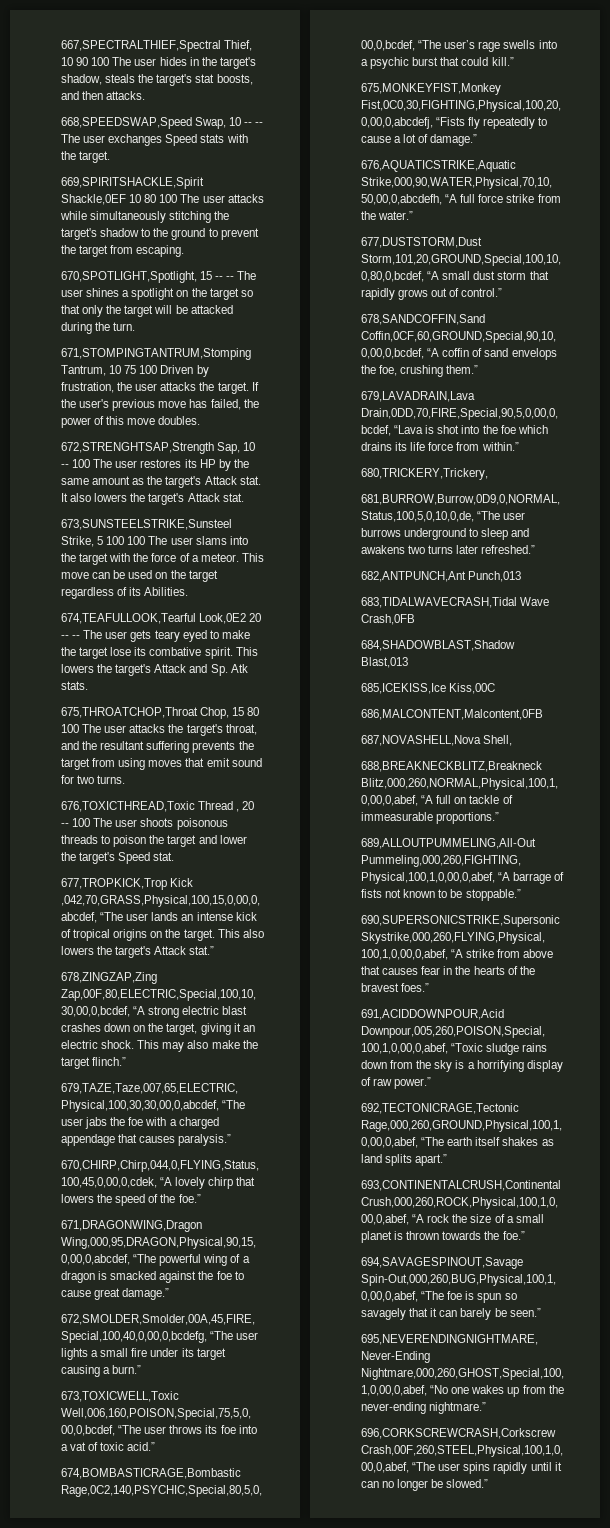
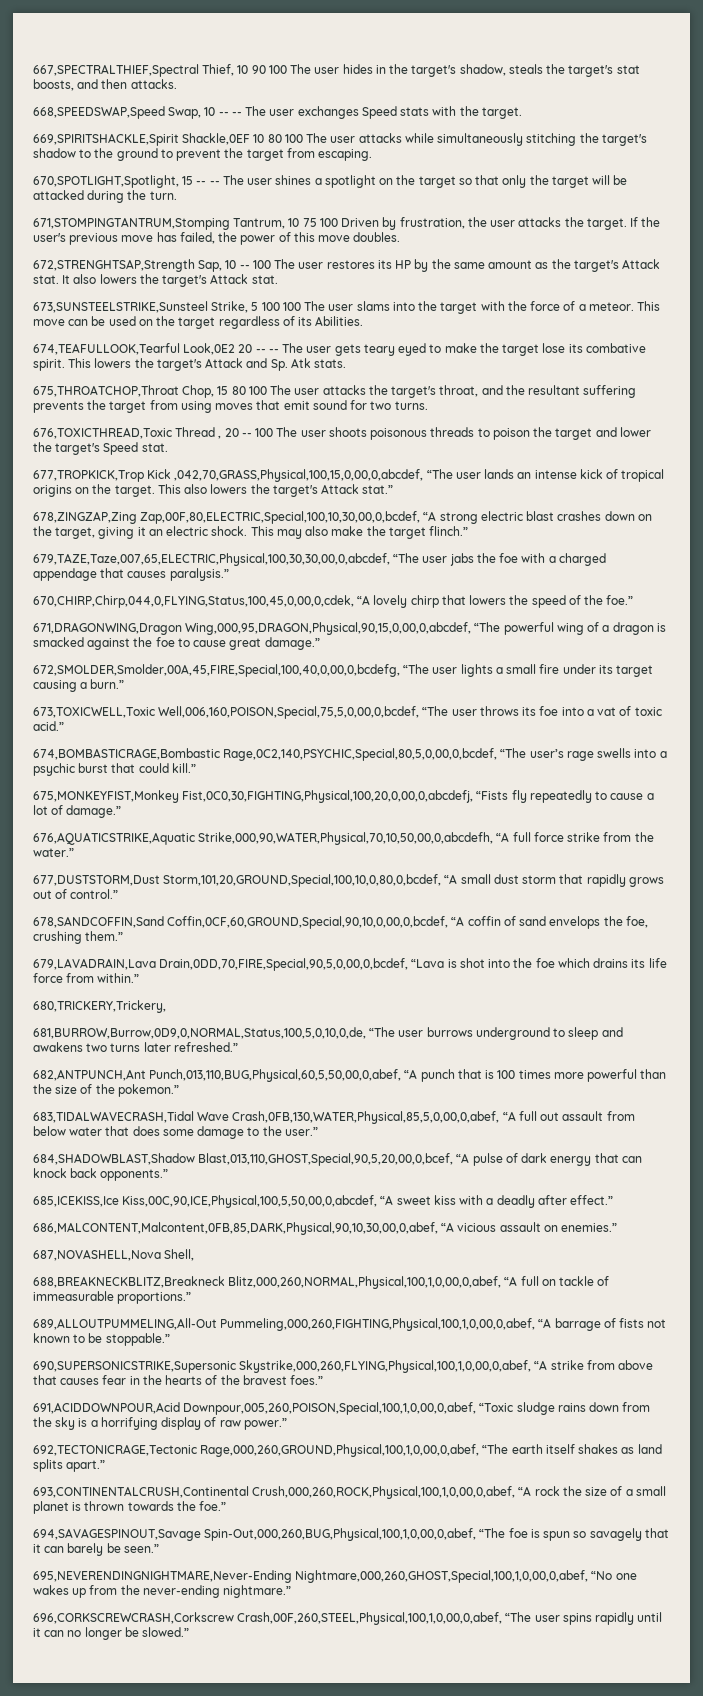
- 682,ANTPUNCH,Ant Punch,013
- 683,TIDALWAVECRASH,Tidal Wave Crash,0FB
- 684,SHADOWBLAST,Shadow Blast,013
- 685,ICEKISS,Ice Kiss,00C
- 686,MALCONTENT,Malcontent,0FB
+ 682,ANTPUNCH,Ant Punch,013,110,BUG,Physical,60,5,50,00,0,abef, “A punch that is 100 times more powerful than the size of the pokemon.”
+ 683,TIDALWAVECRASH,Tidal Wave Crash,0FB,130,WATER,Physical,85,5,0,00,0,abef, “A full out assault from below water that does some damage to the user.”
+ 684,SHADOWBLAST,Shadow Blast,013,110,GHOST,Special,90,5,20,00,0,bcef, “A pulse of dark energy that can knock back opponents.”
+ 685,ICEKISS,Ice Kiss,00C,90,ICE,Physical,100,5,50,00,0,abcdef, “A sweet kiss with a deadly after effect.”
+ 686,MALCONTENT,Malcontent,0FB,85,DARK,Physical,90,10,30,00,0,abef, “A vicious assault on enemies.”

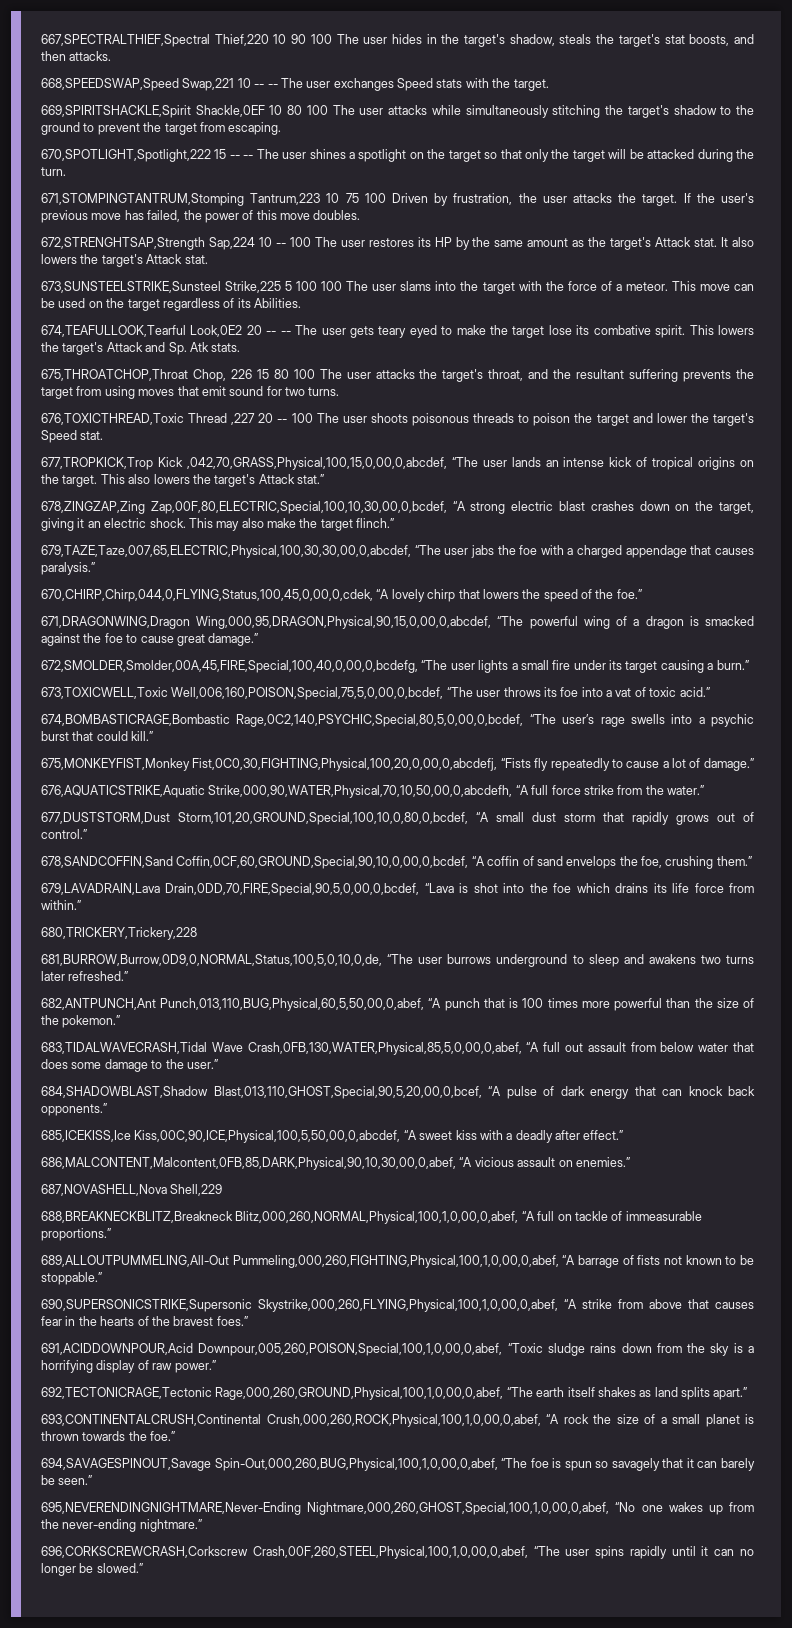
- 667,SPECTRALTHIEF,Spectral Thief, 10 90 100 The user hides in the target's shadow, steals the target's stat boosts, and then attacks.
+ 667,SPECTRALTHIEF,Spectral Thief,220 10 90 100 The user hides in the target's shadow, steals the target's stat boosts, and then attacks.
- 668,SPEEDSWAP,Speed Swap, 10 -- -- The user exchanges Speed stats with the target.
+ 668,SPEEDSWAP,Speed Swap,221 10 -- -- The user exchanges Speed stats with the target.
- 670,SPOTLIGHT,Spotlight, 15 -- -- The user shines a spotlight on the target so that only the target will be attacked during the turn.
+ 670,SPOTLIGHT,Spotlight,222 15 -- -- The user shines a spotlight on the target so that only the target will be attacked during the turn.
- 671,STOMPINGTANTRUM,Stomping Tantrum, 10 75 100 Driven by frustration, the user attacks the target.
+ 671,STOMPINGTANTRUM,Stomping Tantrum,223 10 75 100 Driven by frustration, the user attacks the target.
- 672,STRENGHTSAP,Strength Sap, 10 -- 100 The user restores its HP by the same amount as the target's Attack stat.
+ 672,STRENGHTSAP,Strength Sap,224 10 -- 100 The user restores its HP by the same amount as the target's Attack stat.
- 673,SUNSTEELSTRIKE,Sunsteel Strike, 5 100 100 The user slams into the target with the force of a meteor.
+ 673,SUNSTEELSTRIKE,Sunsteel Strike,225 5 100 100 The user slams into the target with the force of a meteor.
- 675,THROATCHOP,Throat Chop, 15 80 100 The user attacks the target's throat, and the resultant suffering prevents the target from using moves that emit sound for two turns.
+ 675,THROATCHOP,Throat Chop, 226 15 80 100 The user attacks the target's throat, and the resultant suffering prevents the target from using moves that emit sound for two turns.
- 676,TOXICTHREAD,Toxic Thread , 20 -- 100 The user shoots poisonous threads to poison the target and lower the target's Speed stat.
+ 676,TOXICTHREAD,Toxic Thread ,227 20 -- 100 The user shoots poisonous threads to poison the target and lower the target's Speed stat.
- 680,TRICKERY,Trickery,
+ 680,TRICKERY,Trickery,228
- 687,NOVASHELL,Nova Shell,
+ 687,NOVASHELL,Nova Shell,229

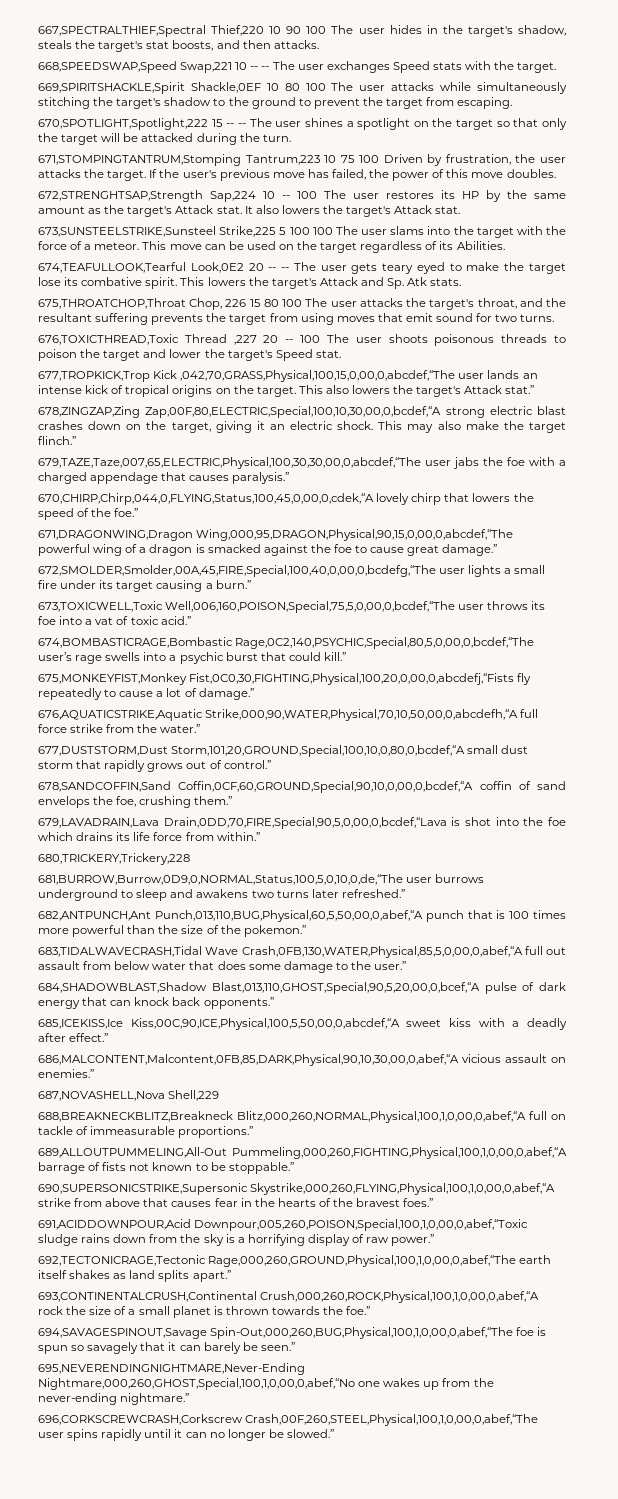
- 677,TROPKICK,Trop Kick ,042,70,GRASS,Physical,100,15,0,00,0,abcdef, “The user lands an intense kick of tropical origins on the target.
+ 677,TROPKICK,Trop Kick ,042,70,GRASS,Physical,100,15,0,00,0,abcdef,“The user lands an intense kick of tropical origins on the target.
- 678,ZINGZAP,Zing Zap,00F,80,ELECTRIC,Special,100,10,30,00,0,bcdef, “A strong electric blast crashes down on the target, giving it an electric shock.
+ 678,ZINGZAP,Zing Zap,00F,80,ELECTRIC,Special,100,10,30,00,0,bcdef,“A strong electric blast crashes down on the target, giving it an electric shock.
- 679,TAZE,Taze,007,65,ELECTRIC,Physical,100,30,30,00,0,abcdef, “The user jabs the foe with a charged appendage that causes paralysis.”
+ 679,TAZE,Taze,007,65,ELECTRIC,Physical,100,30,30,00,0,abcdef,“The user jabs the foe with a charged appendage that causes paralysis.”
- 670,CHIRP,Chirp,044,0,FLYING,Status,100,45,0,00,0,cdek, “A lovely chirp that lowers the speed of the foe.”
+ 670,CHIRP,Chirp,044,0,FLYING,Status,100,45,0,00,0,cdek,“A lovely chirp that lowers the speed of the foe.”
- 671,DRAGONWING,Dragon Wing,000,95,DRAGON,Physical,90,15,0,00,0,abcdef, “The powerful wing of a dragon is smacked against the foe to cause great damage.”
+ 671,DRAGONWING,Dragon Wing,000,95,DRAGON,Physical,90,15,0,00,0,abcdef,“The powerful wing of a dragon is smacked against the foe to cause great damage.”
- 672,SMOLDER,Smolder,00A,45,FIRE,Special,100,40,0,00,0,bcdefg, “The user lights a small fire under its target causing a burn.”
+ 672,SMOLDER,Smolder,00A,45,FIRE,Special,100,40,0,00,0,bcdefg,“The user lights a small fire under its target causing a burn.”
- 673,TOXICWELL,Toxic Well,006,160,POISON,Special,75,5,0,00,0,bcdef, “The user throws its foe into a vat of toxic acid.”
+ 673,TOXICWELL,Toxic Well,006,160,POISON,Special,75,5,0,00,0,bcdef,“The user throws its foe into a vat of toxic acid.”
- 674,BOMBASTICRAGE,Bombastic Rage,0C2,140,PSYCHIC,Special,80,5,0,00,0,bcdef, “The user’s rage swells into a psychic burst that could kill.”
+ 674,BOMBASTICRAGE,Bombastic Rage,0C2,140,PSYCHIC,Special,80,5,0,00,0,bcdef,“The user’s rage swells into a psychic burst that could kill.”
- 675,MONKEYFIST,Monkey Fist,0C0,30,FIGHTING,Physical,100,20,0,00,0,abcdefj, “Fists fly repeatedly to cause a lot of damage.”
+ 675,MONKEYFIST,Monkey Fist,0C0,30,FIGHTING,Physical,100,20,0,00,0,abcdefj,“Fists fly repeatedly to cause a lot of damage.”
- 676,AQUATICSTRIKE,Aquatic Strike,000,90,WATER,Physical,70,10,50,00,0,abcdefh, “A full force strike from the water.”
+ 676,AQUATICSTRIKE,Aquatic Strike,000,90,WATER,Physical,70,10,50,00,0,abcdefh,“A full force strike from the water.”
- 677,DUSTSTORM,Dust Storm,101,20,GROUND,Special,100,10,0,80,0,bcdef, “A small dust storm that rapidly grows out of control.”
+ 677,DUSTSTORM,Dust Storm,101,20,GROUND,Special,100,10,0,80,0,bcdef,“A small dust storm that rapidly grows out of control.”
- 678,SANDCOFFIN,Sand Coffin,0CF,60,GROUND,Special,90,10,0,00,0,bcdef, “A coffin of sand envelops the foe, crushing them.”
+ 678,SANDCOFFIN,Sand Coffin,0CF,60,GROUND,Special,90,10,0,00,0,bcdef,“A coffin of sand envelops the foe, crushing them.”
- 679,LAVADRAIN,Lava Drain,0DD,70,FIRE,Special,90,5,0,00,0,bcdef, “Lava is shot into the foe which drains its life force from within.”
+ 679,LAVADRAIN,Lava Drain,0DD,70,FIRE,Special,90,5,0,00,0,bcdef,“Lava is shot into the foe which drains its life force from within.”
- 681,BURROW,Burrow,0D9,0,NORMAL,Status,100,5,0,10,0,de, “The user burrows underground to sleep and awakens two turns later refreshed.”
+ 681,BURROW,Burrow,0D9,0,NORMAL,Status,100,5,0,10,0,de,“The user burrows underground to sleep and awakens two turns later refreshed.”
- 682,ANTPUNCH,Ant Punch,013,110,BUG,Physical,60,5,50,00,0,abef, “A punch that is 100 times more powerful than the size of the pokemon.”
+ 682,ANTPUNCH,Ant Punch,013,110,BUG,Physical,60,5,50,00,0,abef,“A punch that is 100 times more powerful than the size of the pokemon.”
- 683,TIDALWAVECRASH,Tidal Wave Crash,0FB,130,WATER,Physical,85,5,0,00,0,abef, “A full out assault from below water that does some damage to the user.”
+ 683,TIDALWAVECRASH,Tidal Wave Crash,0FB,130,WATER,Physical,85,5,0,00,0,abef,“A full out assault from below water that does some damage to the user.”
- 684,SHADOWBLAST,Shadow Blast,013,110,GHOST,Special,90,5,20,00,0,bcef, “A pulse of dark energy that can knock back opponents.”
+ 684,SHADOWBLAST,Shadow Blast,013,110,GHOST,Special,90,5,20,00,0,bcef,“A pulse of dark energy that can knock back opponents.”
- 685,ICEKISS,Ice Kiss,00C,90,ICE,Physical,100,5,50,00,0,abcdef, “A sweet kiss with a deadly after effect.”
+ 685,ICEKISS,Ice Kiss,00C,90,ICE,Physical,100,5,50,00,0,abcdef,“A sweet kiss with a deadly after effect.”
- 686,MALCONTENT,Malcontent,0FB,85,DARK,Physical,90,10,30,00,0,abef, “A vicious assault on enemies.”
+ 686,MALCONTENT,Malcontent,0FB,85,DARK,Physical,90,10,30,00,0,abef,“A vicious assault on enemies.”
- 688,BREAKNECKBLITZ,Breakneck Blitz,000,260,NORMAL,Physical,100,1,0,00,0,abef, “A full on tackle of immeasurable proportions.”
+ 688,BREAKNECKBLITZ,Breakneck Blitz,000,260,NORMAL,Physical,100,1,0,00,0,abef,“A full on tackle of immeasurable proportions.”
- 689,ALLOUTPUMMELING,All-Out Pummeling,000,260,FIGHTING,Physical,100,1,0,00,0,abef, “A barrage of fists not known to be stoppable.”
+ 689,ALLOUTPUMMELING,All-Out Pummeling,000,260,FIGHTING,Physical,100,1,0,00,0,abef,“A barrage of fists not known to be stoppable.”
- 690,SUPERSONICSTRIKE,Supersonic Skystrike,000,260,FLYING,Physical,100,1,0,00,0,abef, “A strike from above that causes fear in the hearts of the bravest foes.”
+ 690,SUPERSONICSTRIKE,Supersonic Skystrike,000,260,FLYING,Physical,100,1,0,00,0,abef,“A strike from above that causes fear in the hearts of the bravest foes.”
- 691,ACIDDOWNPOUR,Acid Downpour,005,260,POISON,Special,100,1,0,00,0,abef, “Toxic sludge rains down from the sky is a horrifying display of raw power.”
+ 691,ACIDDOWNPOUR,Acid Downpour,005,260,POISON,Special,100,1,0,00,0,abef,“Toxic sludge rains down from the sky is a horrifying display of raw power.”
- 692,TECTONICRAGE,Tectonic Rage,000,260,GROUND,Physical,100,1,0,00,0,abef, “The earth itself shakes as land splits apart.”
+ 692,TECTONICRAGE,Tectonic Rage,000,260,GROUND,Physical,100,1,0,00,0,abef,“The earth itself shakes as land splits apart.”
- 693,CONTINENTALCRUSH,Continental Crush,000,260,ROCK,Physical,100,1,0,00,0,abef, “A rock the size of a small planet is thrown towards the foe.”
+ 693,CONTINENTALCRUSH,Continental Crush,000,260,ROCK,Physical,100,1,0,00,0,abef,“A rock the size of a small planet is thrown towards the foe.”
- 694,SAVAGESPINOUT,Savage Spin-Out,000,260,BUG,Physical,100,1,0,00,0,abef, “The foe is spun so savagely that it can barely be seen.”
+ 694,SAVAGESPINOUT,Savage Spin-Out,000,260,BUG,Physical,100,1,0,00,0,abef,“The foe is spun so savagely that it can barely be seen.”
- 695,NEVERENDINGNIGHTMARE,Never-Ending Nightmare,000,260,GHOST,Special,100,1,0,00,0,abef, “No one wakes up from the never-ending nightmare.”
+ 695,NEVERENDINGNIGHTMARE,Never-Ending Nightmare,000,260,GHOST,Special,100,1,0,00,0,abef,“No one wakes up from the never-ending nightmare.”
- 696,CORKSCREWCRASH,Corkscrew Crash,00F,260,STEEL,Physical,100,1,0,00,0,abef, “The user spins rapidly until it can no longer be slowed.”
+ 696,CORKSCREWCRASH,Corkscrew Crash,00F,260,STEEL,Physical,100,1,0,00,0,abef,“The user spins rapidly until it can no longer be slowed.”

